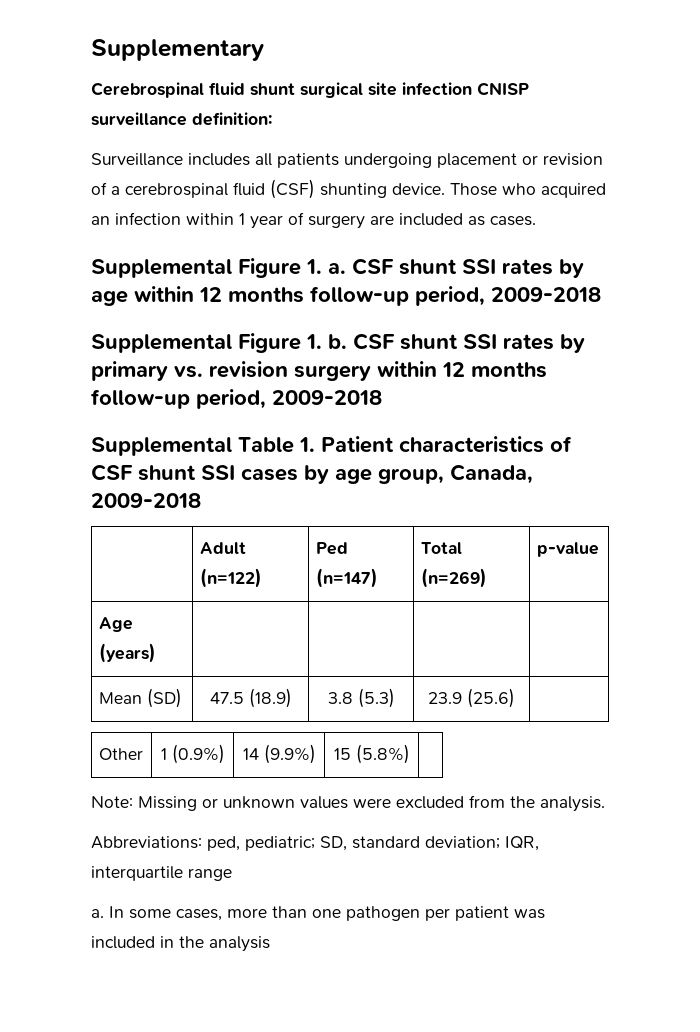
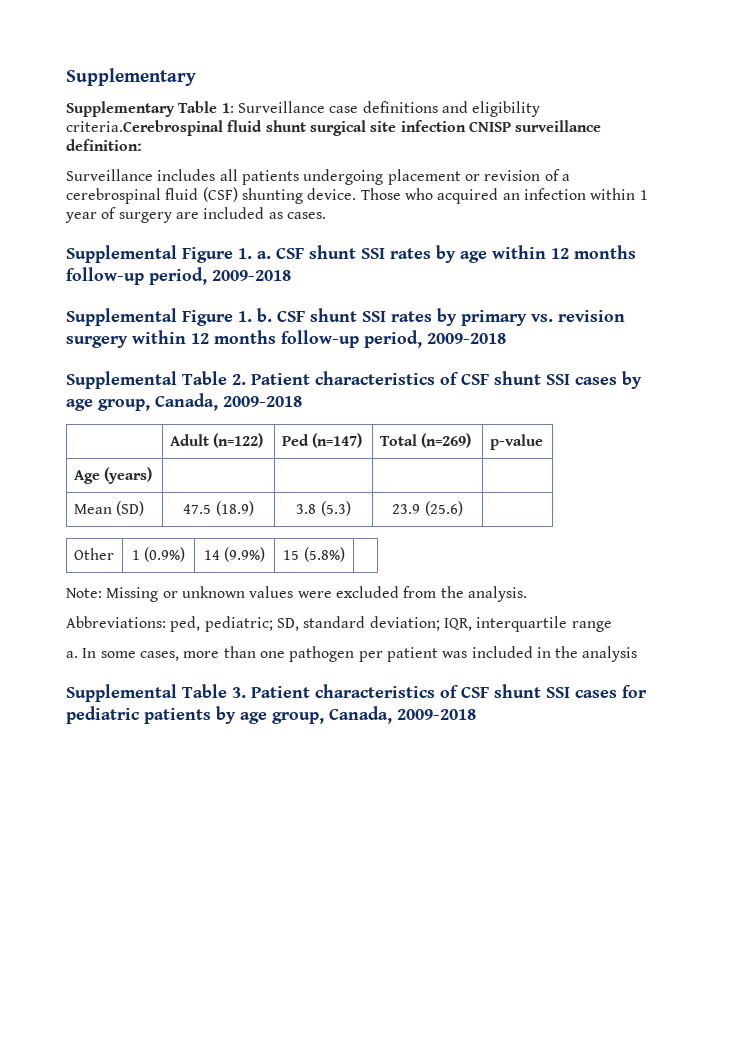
- Cerebrospinal fluid shunt surgical site infection CNISP surveillance definition:
+ Supplementary Table 1: Surveillance case definitions and eligibility criteria.Cerebrospinal fluid shunt surgical site infection CNISP surveillance definition:
- Supplemental Table 1. Patient characteristics of CSF shunt SSI cases by age group, Canada, 2009-2018
+ Supplemental Table 2. Patient characteristics of CSF shunt SSI cases by age group, Canada, 2009-2018
+ Supplemental Table 3. Patient characteristics of CSF shunt SSI cases for pediatric patients by age group, Canada, 2009-2018

